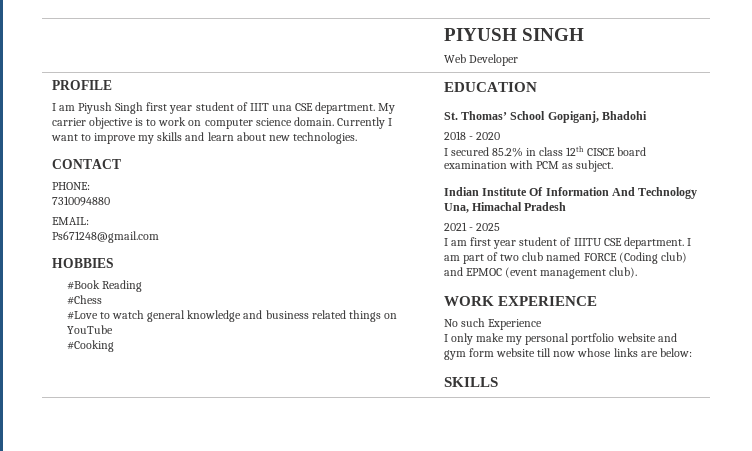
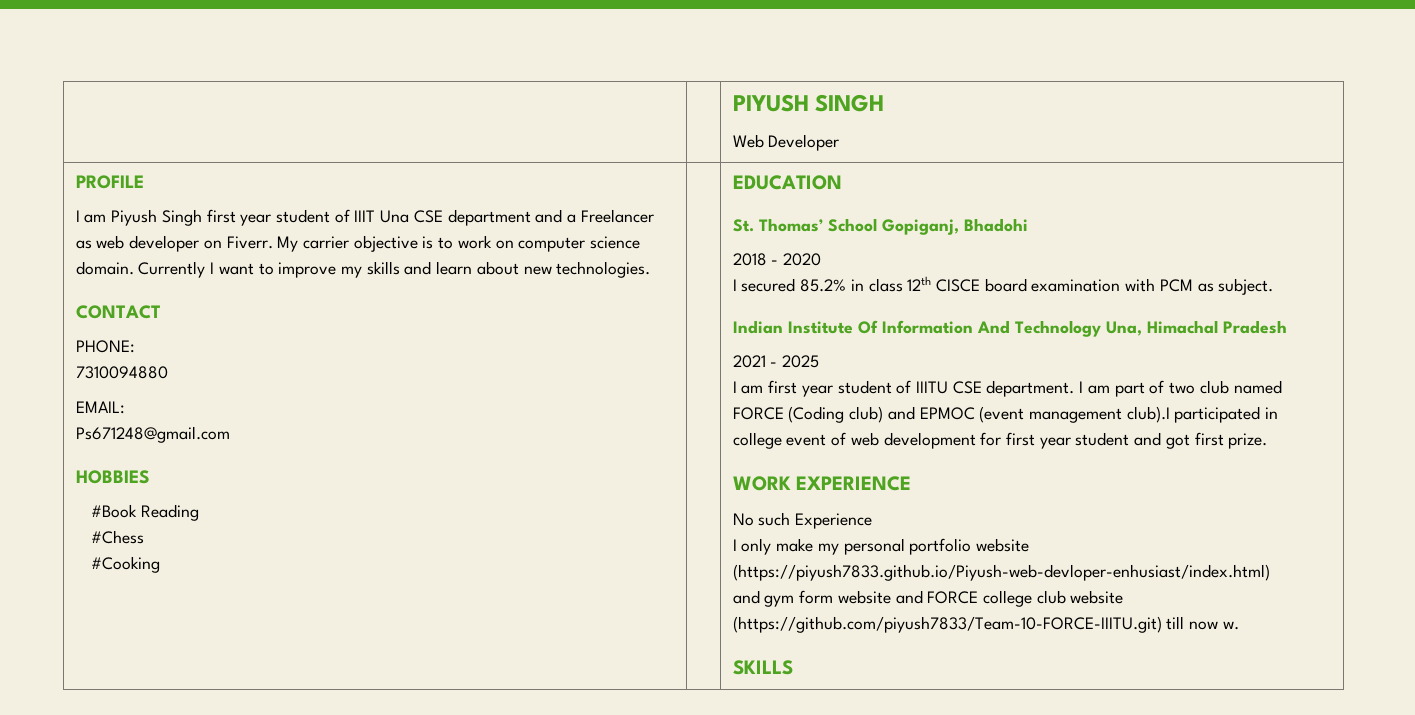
- I am Piyush Singh first year student of IIIT una CSE department.
+ I am Piyush Singh first year student of IIIT Una CSE department and a Freelancer as web developer on Fiverr.
- #Love to watch general knowledge and business related things on YouTube
- I am part of two club named FORCE (Coding club) and EPMOC (event management club).
+ I am part of two club named FORCE (Coding club) and EPMOC (event management club).I participated in college event of web development for first year student and got first prize.
- I only make my personal portfolio website and gym form website till now whose links are below:
+ I only make my personal portfolio website (https://piyush7833.github.io/Piyush-web-devloper-enhusiast/index.html)
+ and gym form website and FORCE college club website (https://github.com/piyush7833/Team-10-FORCE-IIITU.git) till now w.

